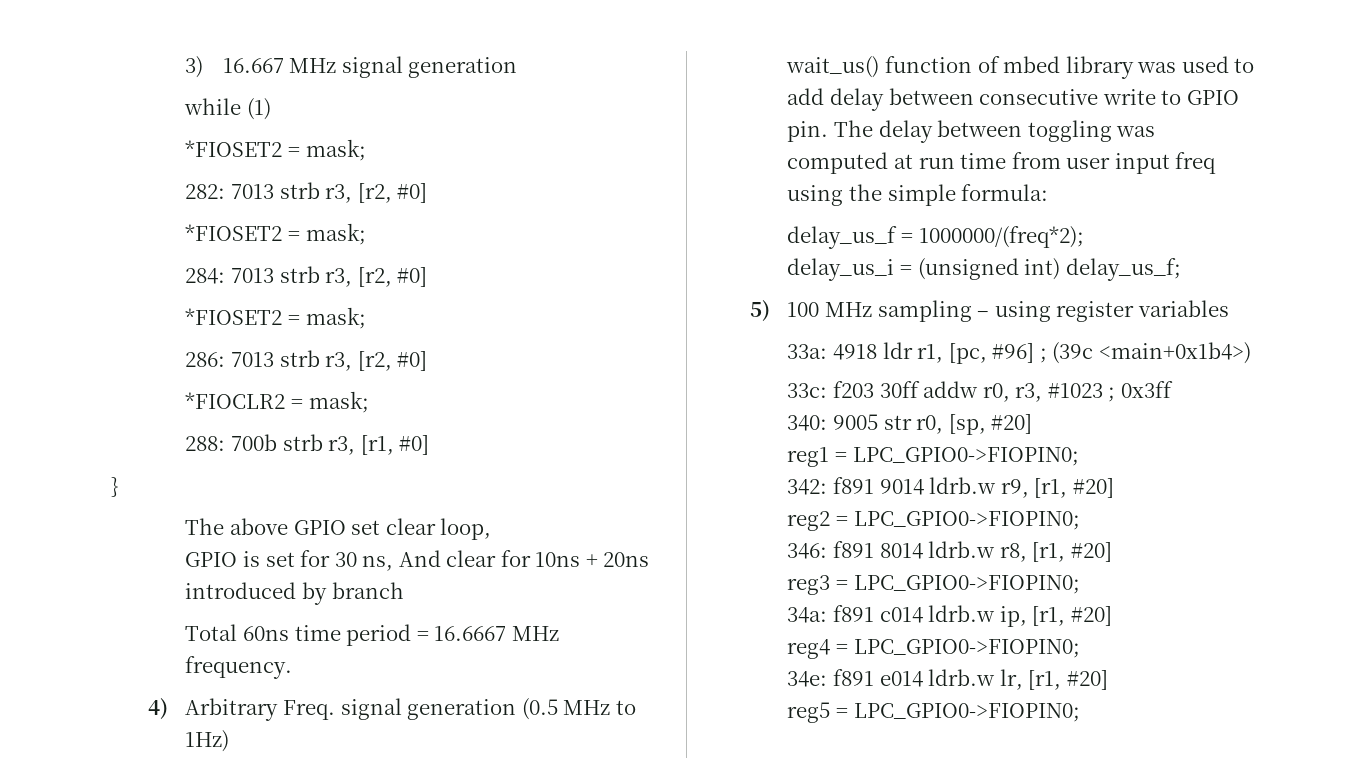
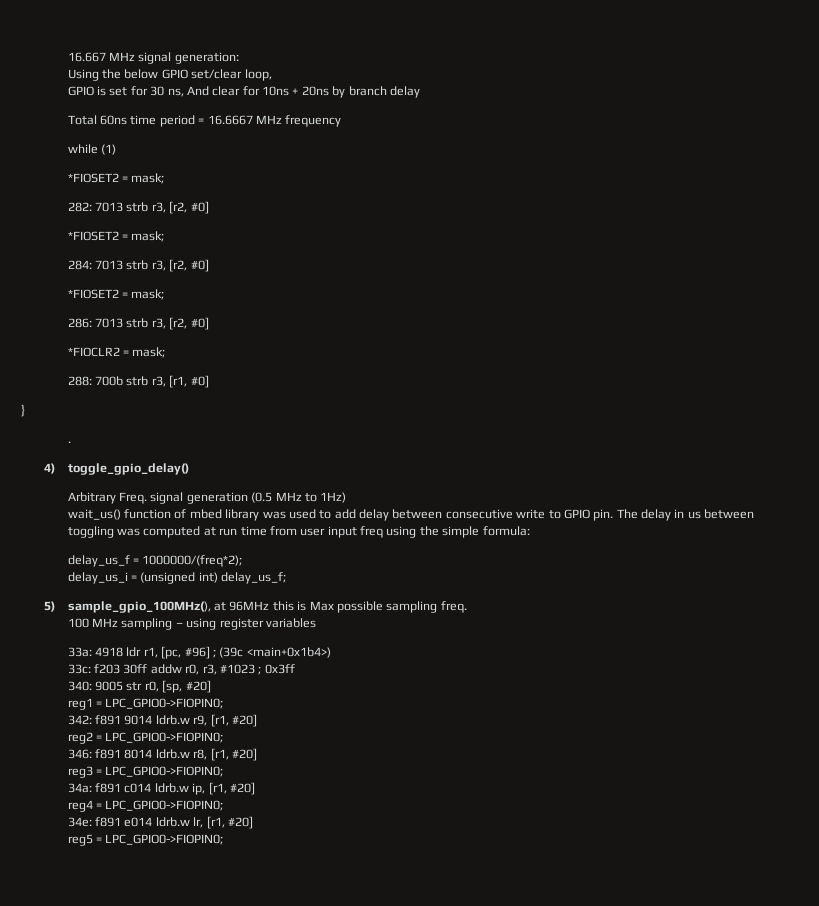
- 3) 16.667 MHz signal generation
+ 16.667 MHz signal generation:
+ Using the below GPIO set/clear loop,
+ GPIO is set for 30 ns, And clear for 10ns + 20ns by branch delay
+ Total 60ns time period = 16.6667 MHz frequency
- The above GPIO set clear loop,
- GPIO is set for 30 ns, And clear for 10ns + 20ns introduced by branch
- Total 60ns time period = 16.6667 MHz frequency.
+ .
- 4) Arbitrary Freq. signal generation (0.5 MHz to 1Hz)
+ 4) toggle_gpio_delay()
+ Arbitrary Freq. signal generation (0.5 MHz to 1Hz)
- The delay between toggling was computed at run time from user input freq using the simple formula:
+ The delay in us between toggling was computed at run time from user input freq using the simple formula:
- 5) 100 MHz sampling – using register variables
+ 5) sample_gpio_100MHz(), at 96MHz this is Max possible sampling freq.
+ 100 MHz sampling – using register variables

